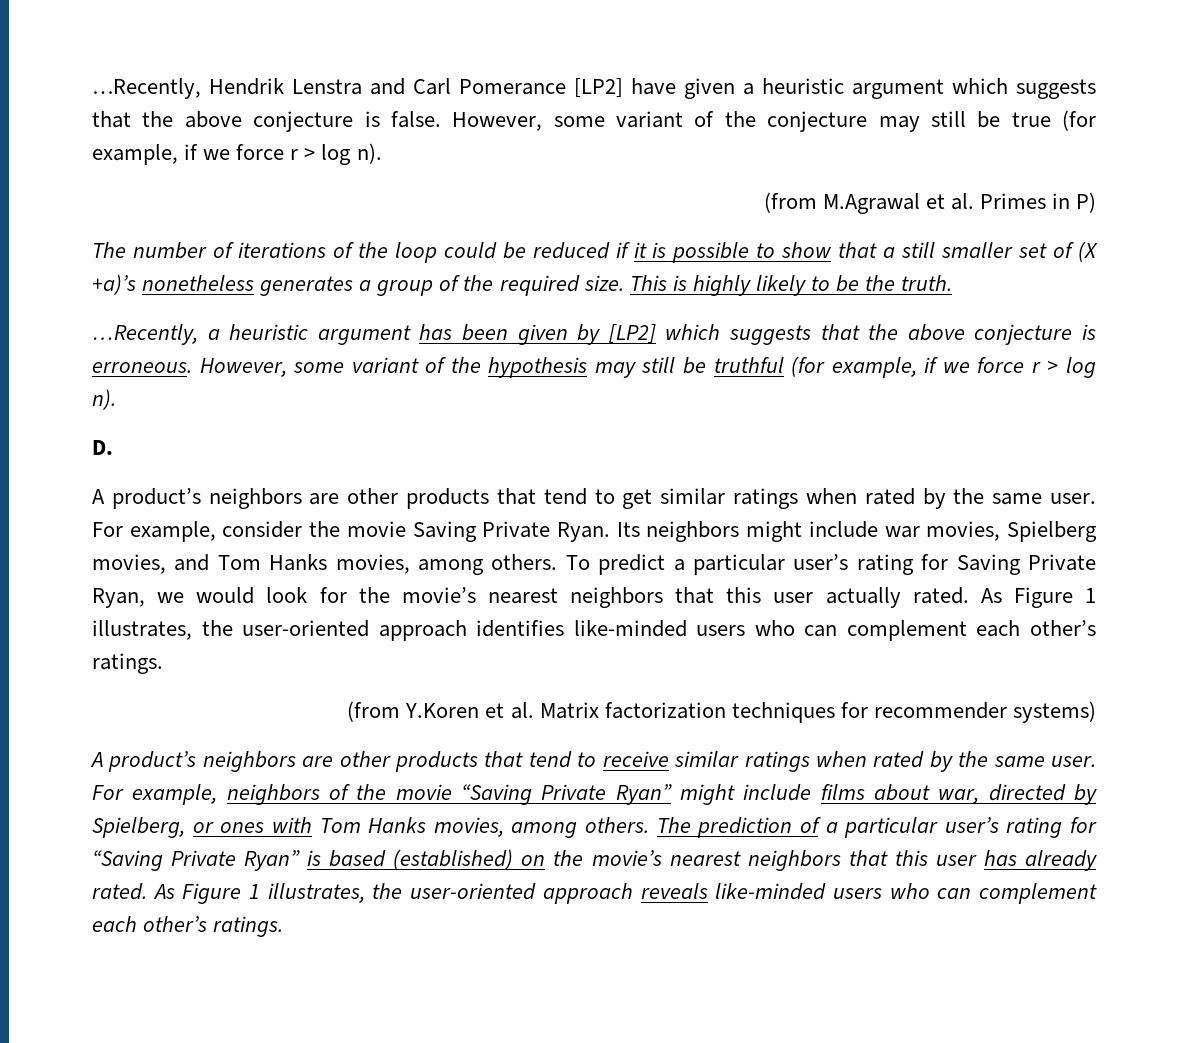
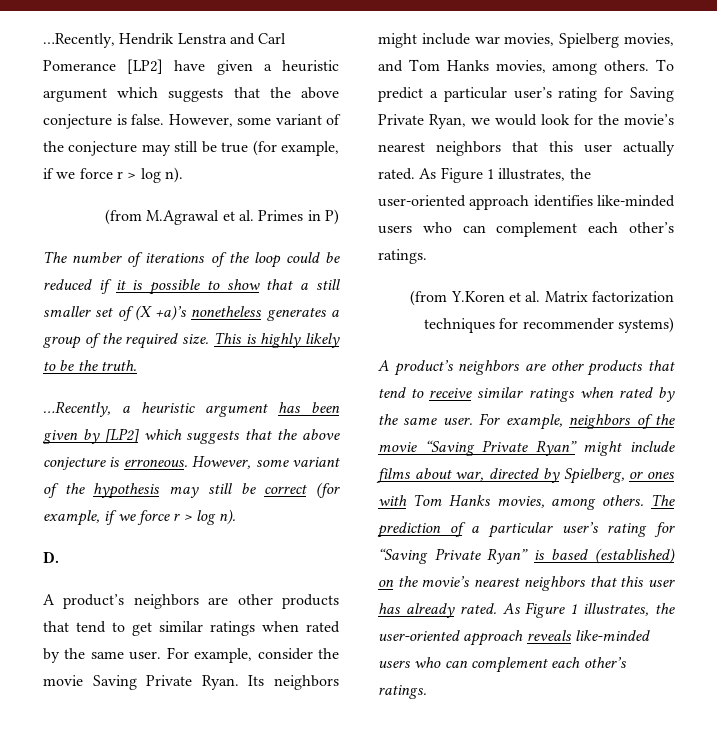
- However, some variant of the hypothesis may still be truthful (for example, if we force r > log n).
+ However, some variant of the hypothesis may still be correct (for example, if we force r > log n).

